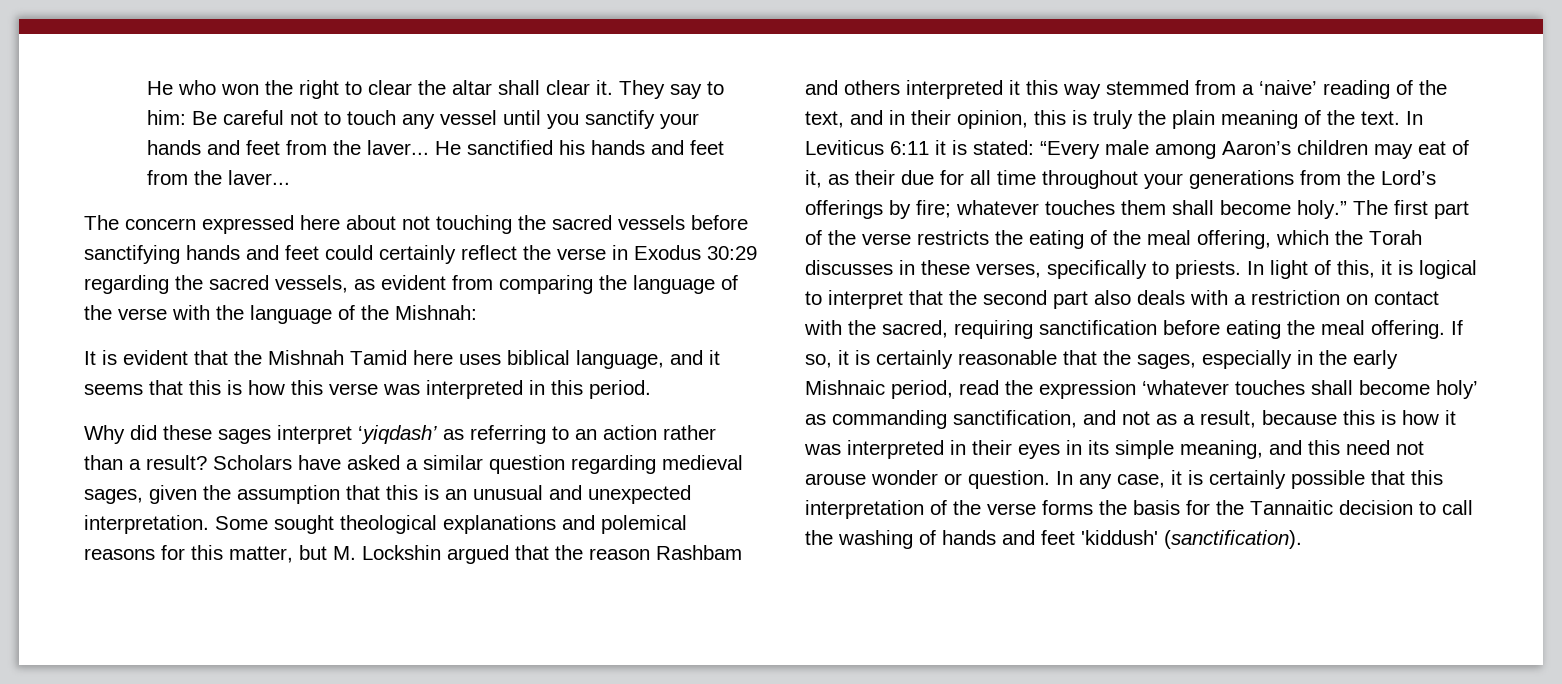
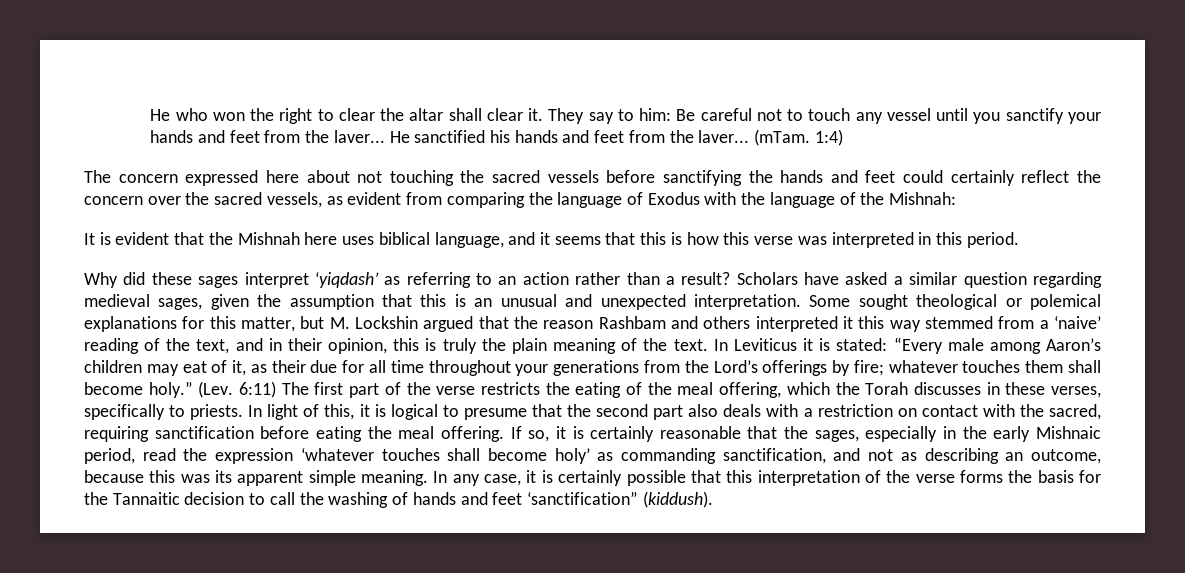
+ (mTam. 1:4)
- The concern expressed here about not touching the sacred vessels before sanctifying hands and feet could certainly reflect the verse in Exodus 30:29 regarding the sacred vessels, as evident from comparing the language of the verse with the language of the Mishnah:
+ The concern expressed here about not touching the sacred vessels before sanctifying the hands and feet could certainly reflect the concern over the sacred vessels, as evident from comparing the language of Exodus with the language of the Mishnah:
- It is evident that the Mishnah Tamid here uses biblical language, and it seems that this is how this verse was interpreted in this period.
+ It is evident that the Mishnah here uses biblical language, and it seems that this is how this verse was interpreted in this period.
- Some sought theological explanations and polemical reasons for this matter, but M. Lockshin argued that the reason Rashbam and others interpreted it this way stemmed from a ‘naive’ reading of the text, and in their opinion, this is truly the plain meaning of the text.
+ Some sought theological or polemical explanations for this matter, but M. Lockshin argued that the reason Rashbam and others interpreted it this way stemmed from a ‘naive’ reading of the text, and in their opinion, this is truly the plain meaning of the text.
- In Leviticus 6:11 it is stated: “Every male among Aaron’s children may eat of it, as their due for all time throughout your generations from the Lord’s offerings by fire; whatever touches them shall become holy.”
+ In Leviticus it is stated: “Every male among Aaron’s children may eat of it, as their due for all time throughout your generations from the Lord’s offerings by fire; whatever touches them shall become holy.”
- The first part of the verse restricts the eating of the meal offering, which the Torah discusses in these verses, specifically to priests.
+ (Lev. 6:11) The first part of the verse restricts the eating of the meal offering, which the Torah discusses in these verses, specifically to priests.
- In light of this, it is logical to interpret that the second part also deals with a restriction on contact with the sacred, requiring sanctification before eating the meal offering.
+ In light of this, it is logical to presume that the second part also deals with a restriction on contact with the sacred, requiring sanctification before eating the meal offering.
- If so, it is certainly reasonable that the sages, especially in the early Mishnaic period, read the expression ‘whatever touches shall become holy’ as commanding sanctification, and not as a result, because this is how it was interpreted in their eyes in its simple meaning, and this need not arouse wonder or question.
+ If so, it is certainly reasonable that the sages, especially in the early Mishnaic period, read the expression ‘whatever touches shall become holy’ as commanding sanctification, and not as describing an outcome, because this was its apparent simple meaning.
- In any case, it is certainly possible that this interpretation of the verse forms the basis for the Tannaitic decision to call the washing of hands and feet 'kiddush' (sanctification).
+ In any case, it is certainly possible that this interpretation of the verse forms the basis for the Tannaitic decision to call the washing of hands and feet ‘sanctification” (kiddush).

